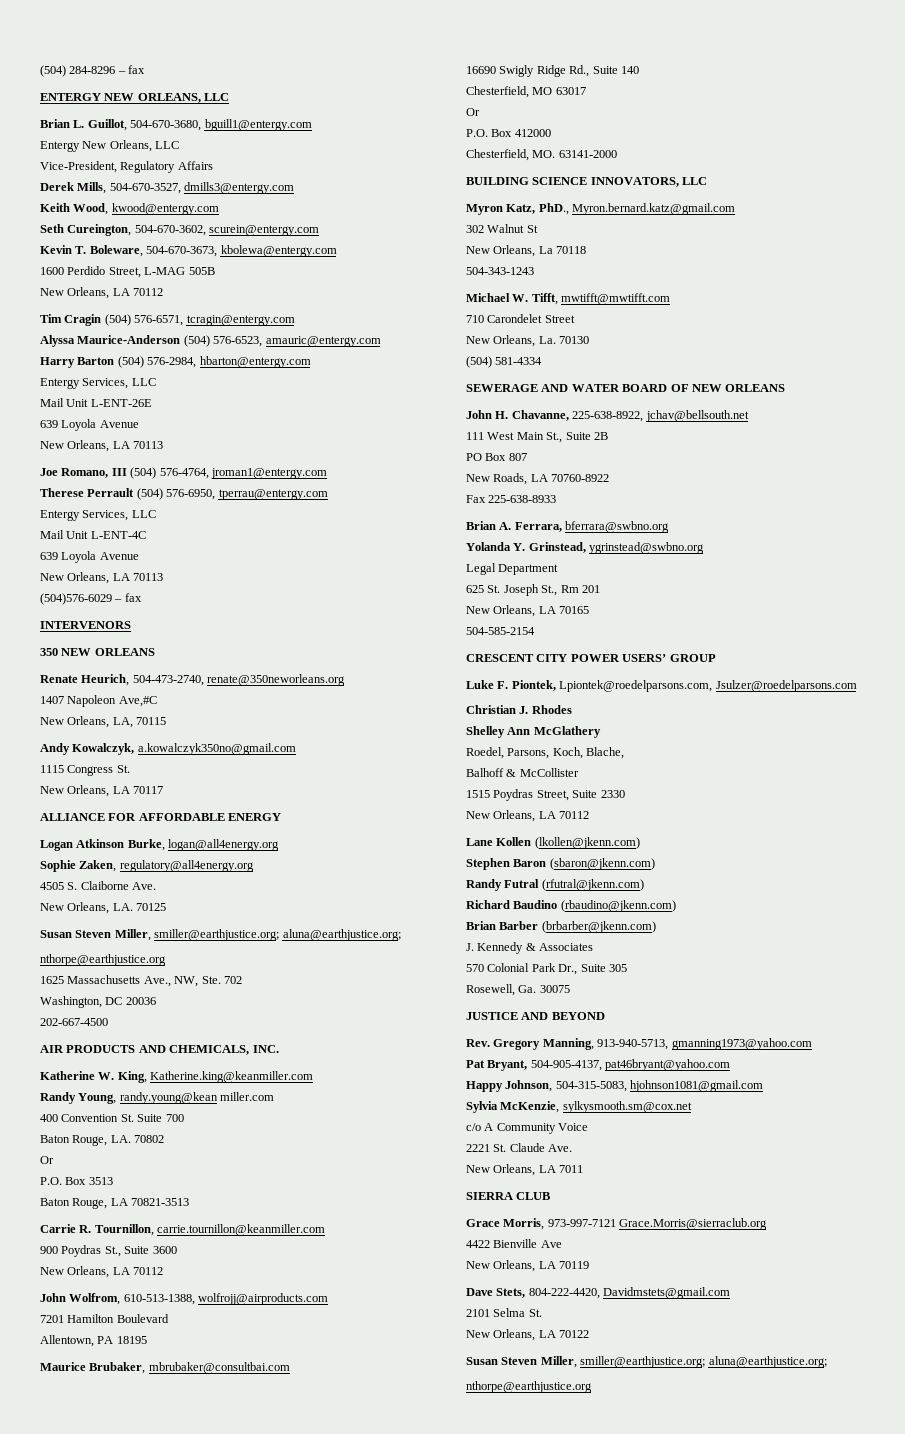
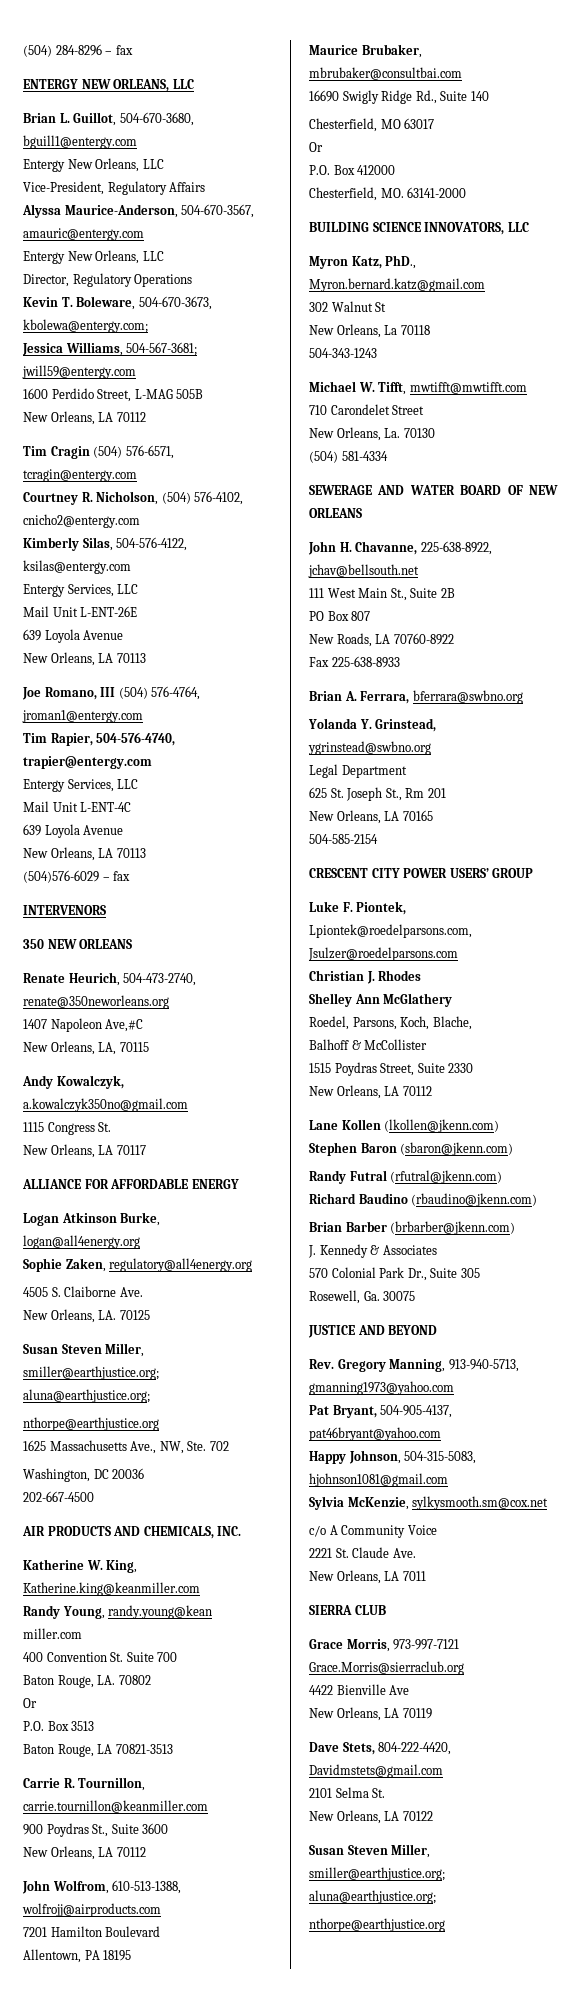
- Derek Mills, 504-670-3527, dmills3@entergy.com
- Keith Wood, kwood@entergy.com
- Seth Cureington, 504-670-3602, scurein@entergy.com
+ Alyssa Maurice-Anderson, 504-670-3567, amauric@entergy.com
+ Entergy New Orleans, LLC
+ Director, Regulatory Operations
- Kevin T. Boleware, 504-670-3673, kbolewa@entergy.com
+ Kevin T. Boleware, 504-670-3673, kbolewa@entergy.com;
+ Jessica Williams, 504-567-3681; jwill59@entergy.com
- Alyssa Maurice-Anderson (504) 576-6523, amauric@entergy.com
- Harry Barton (504) 576-2984, hbarton@entergy.com
+ Courtney R. Nicholson, (504) 576-4102, cnicho2@entergy.com
+ Kimberly Silas, 504-576-4122, ksilas@entergy.com
- Therese Perrault (504) 576-6950, tperrau@entergy.com
+ Tim Rapier, 504-576-4740, trapier@entergy.com

